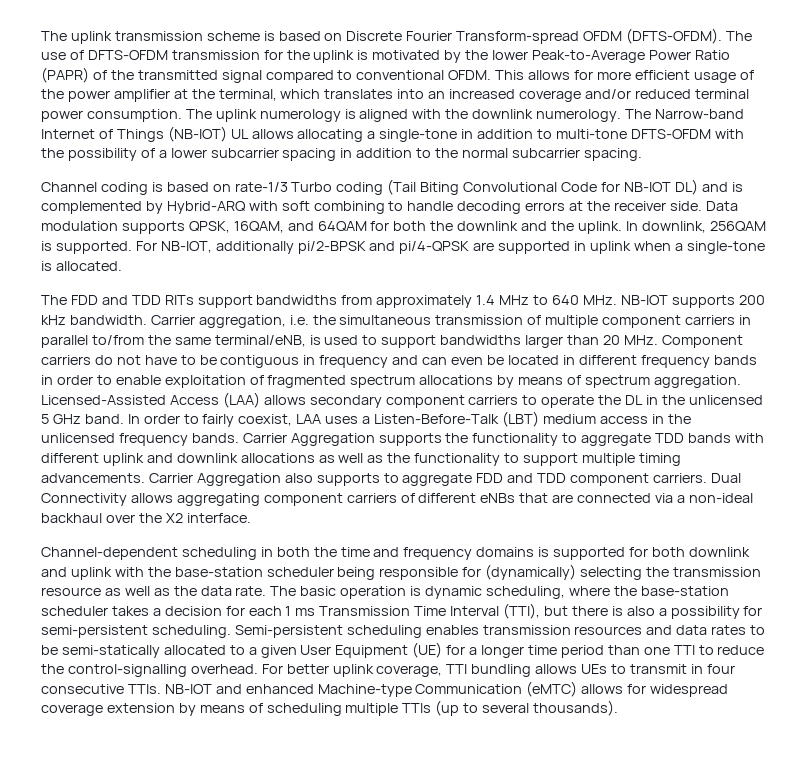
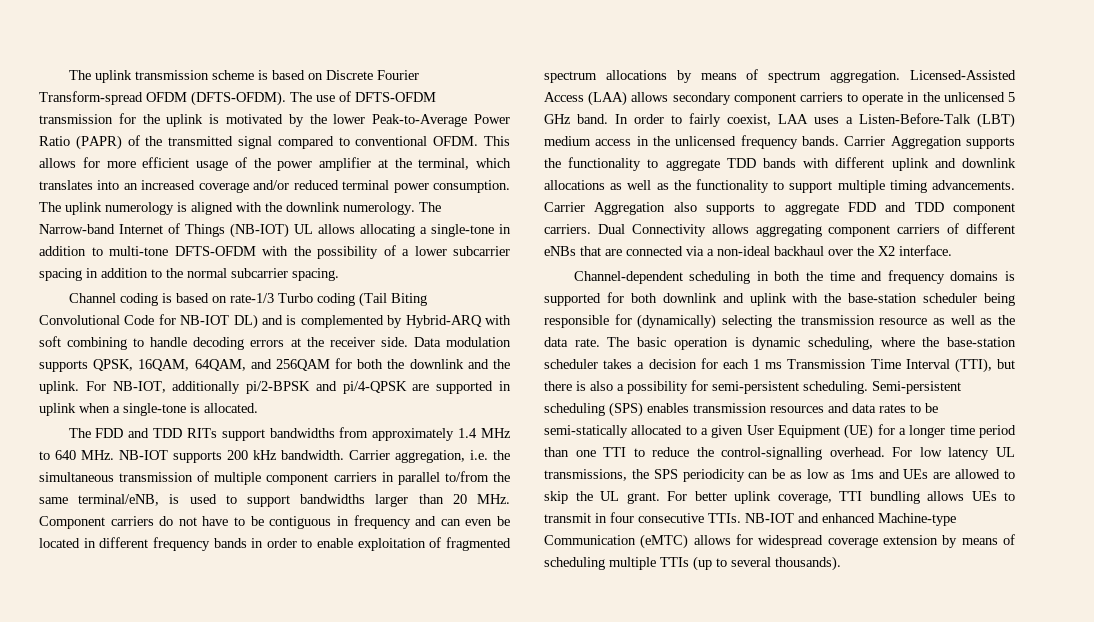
- Data modulation supports QPSK, 16QAM, and 64QAM for both the downlink and the uplink.
+ Data modulation supports QPSK, 16QAM, 64QAM, and 256QAM for both the downlink and the uplink.
- In downlink, 256QAM is supported.
- Licensed-Assisted Access (LAA) allows secondary component carriers to operate the DL in the unlicensed 5 GHz band.
+ Licensed-Assisted Access (LAA) allows secondary component carriers to operate in the unlicensed 5 GHz band.
- Semi-persistent scheduling enables transmission resources and data rates to be semi-statically allocated to a given User Equipment (UE) for a longer time period than one TTI to reduce the control-signalling overhead.
+ Semi-persistent scheduling (SPS) enables transmission resources and data rates to be semi-statically allocated to a given User Equipment (UE) for a longer time period than one TTI to reduce the control-signalling overhead.
- For better uplink coverage, TTI bundling allows UEs to transmit in four consecutive TTIs.
+ For low latency UL transmissions, the SPS periodicity can be as low as 1ms and UEs are allowed to skip the UL grant. For better uplink coverage, TTI bundling allows UEs to transmit in four consecutive TTIs.

